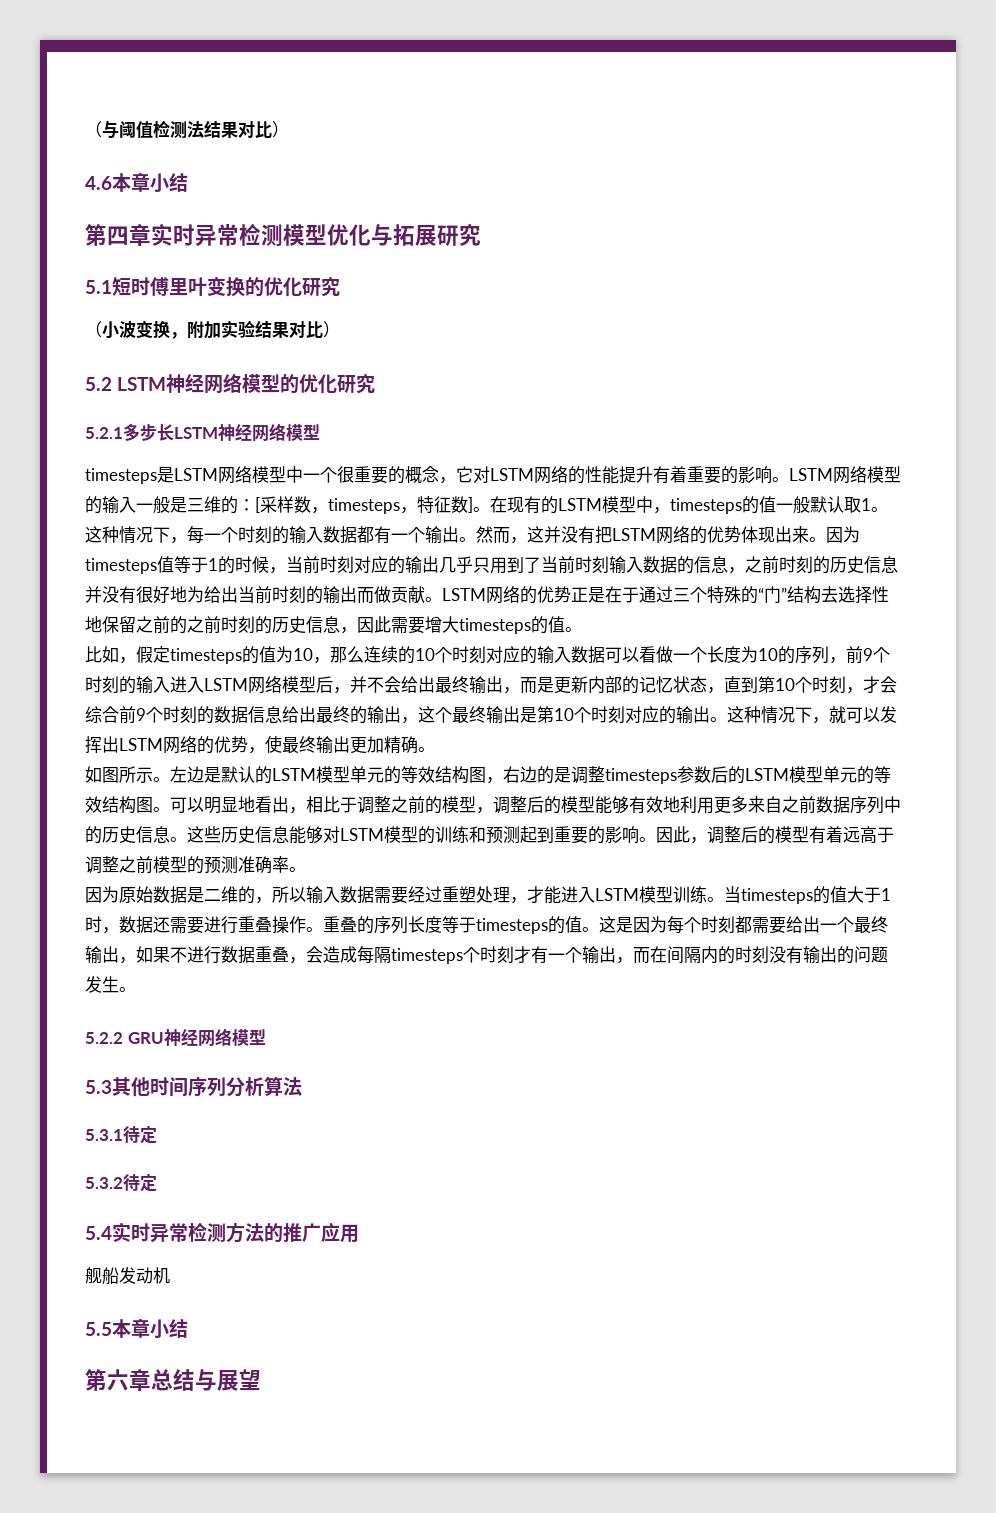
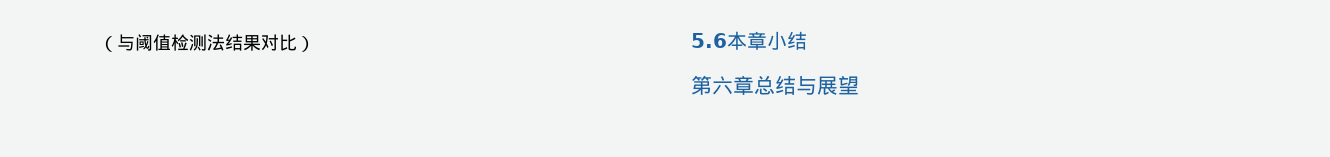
- 4.6本章小结
- 第四章实时异常检测模型优化与拓展研究
- 5.1短时傅里叶变换的优化研究
- （小波变换，附加实验结果对比）
- 5.2 LSTM神经网络模型的优化研究
- 5.2.1多步长LSTM神经网络模型
- timesteps是LSTM网络模型中一个很重要的概念，它对LSTM网络的性能提升有着重要的影响。LSTM网络模型的输入一般是三维的：[采样数，timesteps，特征数]。在现有的LSTM模型中，timesteps的值一般默认取1。这种情况下，每一个时刻的输入数据都有一个输出。然而，这并没有把LSTM网络的优势体现出来。因为timesteps值等于1的时候，当前时刻对应的输出几乎只用到了当前时刻输入数据的信息，之前时刻的历史信息并没有很好地为给出当前时刻的输出而做贡献。LSTM网络的优势正是在于通过三个特殊的“门”结构去选择性地保留之前的之前时刻的历史信息，因此需要增大timesteps的值。
- 比如，假定timesteps的值为10，那么连续的10个时刻对应的输入数据可以看做一个长度为10的序列，前9个时刻的输入进入LSTM网络模型后，并不会给出最终输出，而是更新内部的记忆状态，直到第10个时刻，才会综合前9个时刻的数据信息给出最终的输出，这个最终输出是第10个时刻对应的输出。这种情况下，就可以发挥出LSTM网络的优势，使最终输出更加精确。
- 如图所示。左边是默认的LSTM模型单元的等效结构图，右边的是调整timesteps参数后的LSTM模型单元的等效结构图。可以明显地看出，相比于调整之前的模型，调整后的模型能够有效地利用更多来自之前数据序列中的历史信息。这些历史信息能够对LSTM模型的训练和预测起到重要的影响。因此，调整后的模型有着远高于调整之前模型的预测准确率。
- 因为原始数据是二维的，所以输入数据需要经过重塑处理，才能进入LSTM模型训练。当timesteps的值大于1时，数据还需要进行重叠操作。重叠的序列长度等于timesteps的值。这是因为每个时刻都需要给出一个最终输出，如果不进行数据重叠，会造成每隔timesteps个时刻才有一个输出，而在间隔内的时刻没有输出的问题发生。
- 5.2.2 GRU神经网络模型
- 5.3其他时间序列分析算法
- 5.3.1待定
- 5.3.2待定
- 5.4实时异常检测方法的推广应用
- 舰船发动机
- 5.5本章小结
+ 5.6本章小结

